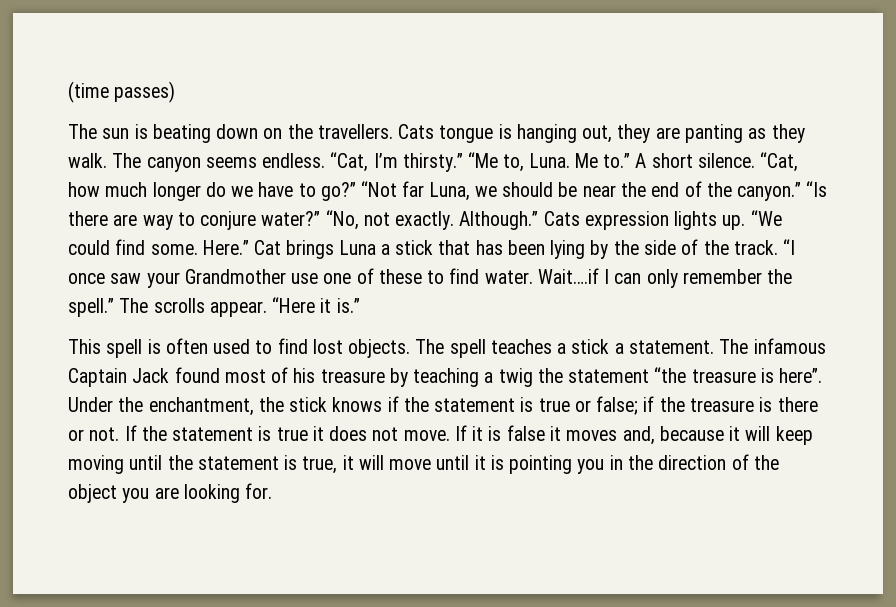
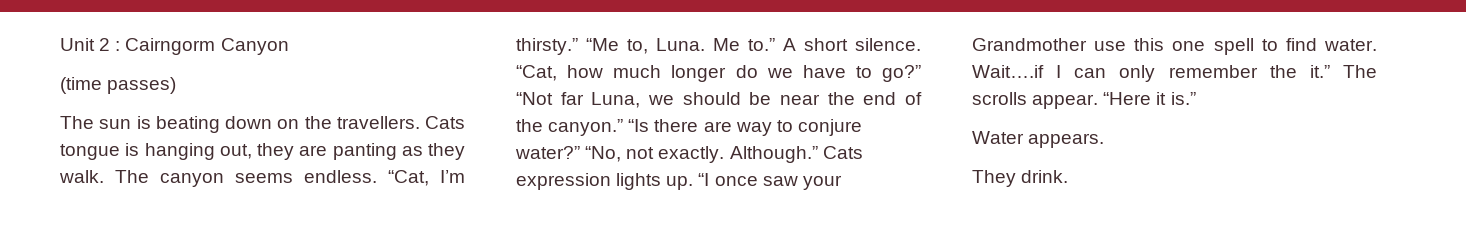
+ Unit 2 : Cairngorm Canyon
- “We could find some. Here.” Cat brings Luna a stick that has been lying by the side of the track.
- “I once saw your Grandmother use one of these to find water.
+ “I once saw your Grandmother use this one spell to find water.
- Wait….if I can only remember the spell.”
+ Wait….if I can only remember the it.”
- This spell is often used to find lost objects. The spell teaches a stick a statement. The infamous Captain Jack found most of his treasure by teaching a twig the statement “the treasure is here”. Under the enchantment, the stick knows if the statement is true or false; if the treasure is there or not. If the statement is true it does not move. If it is false it moves and, because it will keep moving until the statement is true, it will move until it is pointing you in the direction of the object you are looking for.
+ Water appears.
+ They drink.

